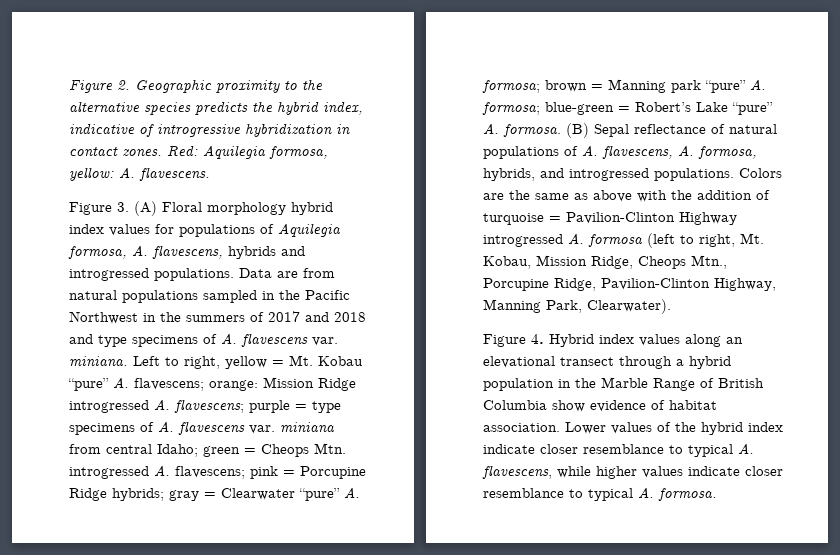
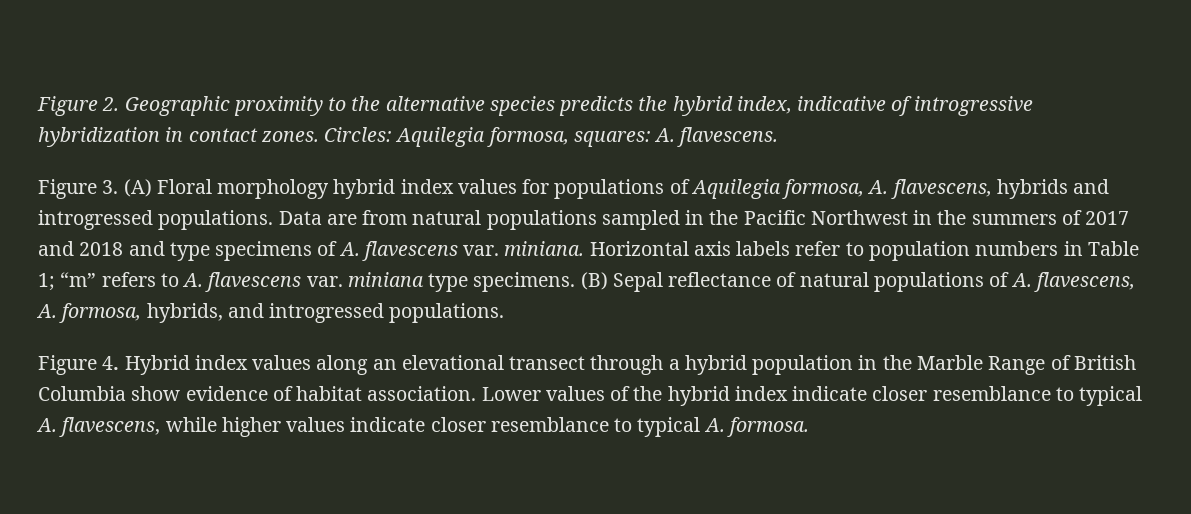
- Red: Aquilegia formosa, yellow: A. flavescens.
+ Circles: Aquilegia formosa, squares: A. flavescens.
- Left to right, yellow = Mt. Kobau “pure” A. flavescens; orange: Mission Ridge introgressed A. flavescens; purple = type specimens of A. flavescens var. miniana from central Idaho; green = Cheops Mtn. introgressed A. flavescens; pink = Porcupine Ridge hybrids; gray = Clearwater “pure” A. formosa; brown = Manning park “pure” A. formosa; blue-green = Robert’s Lake “pure” A. formosa.
+ Horizontal axis labels refer to population numbers in Table 1; “m” refers to A. flavescens var. miniana type specimens.
- Colors are the same as above with the addition of turquoise = Pavilion-Clinton Highway introgressed A. formosa (left to right, Mt. Kobau, Mission Ridge, Cheops Mtn., Porcupine Ridge, Pavilion-Clinton Highway, Manning Park, Clearwater).

